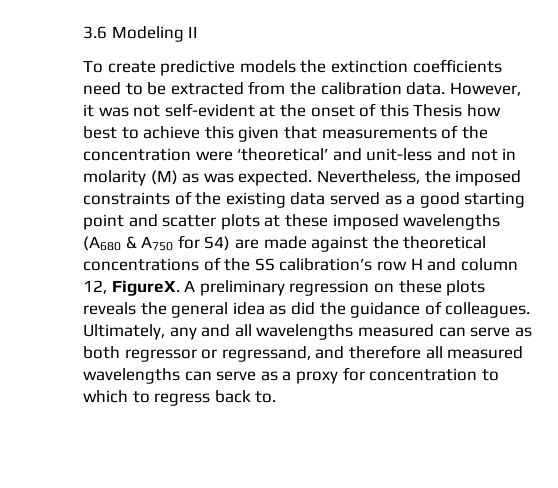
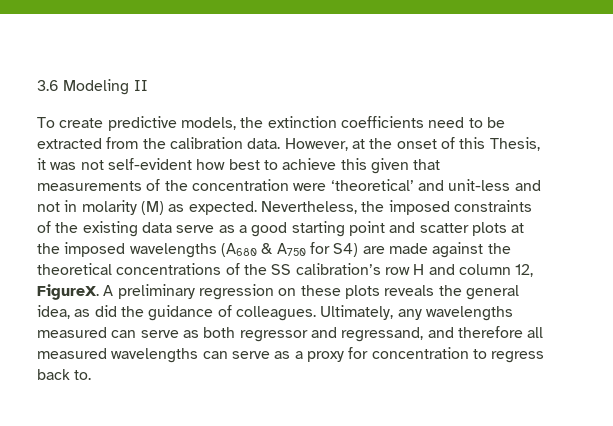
- To create predictive models the extinction coefficients need to be extracted from the calibration data.
+ To create predictive models, the extinction coefficients need to be extracted from the calibration data.
- However, it was not self-evident at the onset of this Thesis how best to achieve this given that measurements of the concentration were ‘theoretical’ and unit-less and not in molarity (M) as was expected.
+ However, at the onset of this Thesis, it was not self-evident how best to achieve this given that measurements of the concentration were ‘theoretical’ and unit-less and not in molarity (M) as expected.
- Nevertheless, the imposed constraints of the existing data served as a good starting point and scatter plots at these imposed wavelengths (A680 & A750 for S4) are made against the theoretical concentrations of the SS calibration’s row H and column 12, FigureX.
+ Nevertheless, the imposed constraints of the existing data serve as a good starting point and scatter plots at the imposed wavelengths (A680 & A750 for S4) are made against the theoretical concentrations of the SS calibration’s row H and column 12, FigureX.
- A preliminary regression on these plots reveals the general idea as did the guidance of colleagues.
+ A preliminary regression on these plots reveals the general idea, as did the guidance of colleagues.
- Ultimately, any and all wavelengths measured can serve as both regressor or regressand, and therefore all measured wavelengths can serve as a proxy for concentration to which to regress back to.
+ Ultimately, any wavelengths measured can serve as both regressor and regressand, and therefore all measured wavelengths can serve as a proxy for concentration to regress back to.

